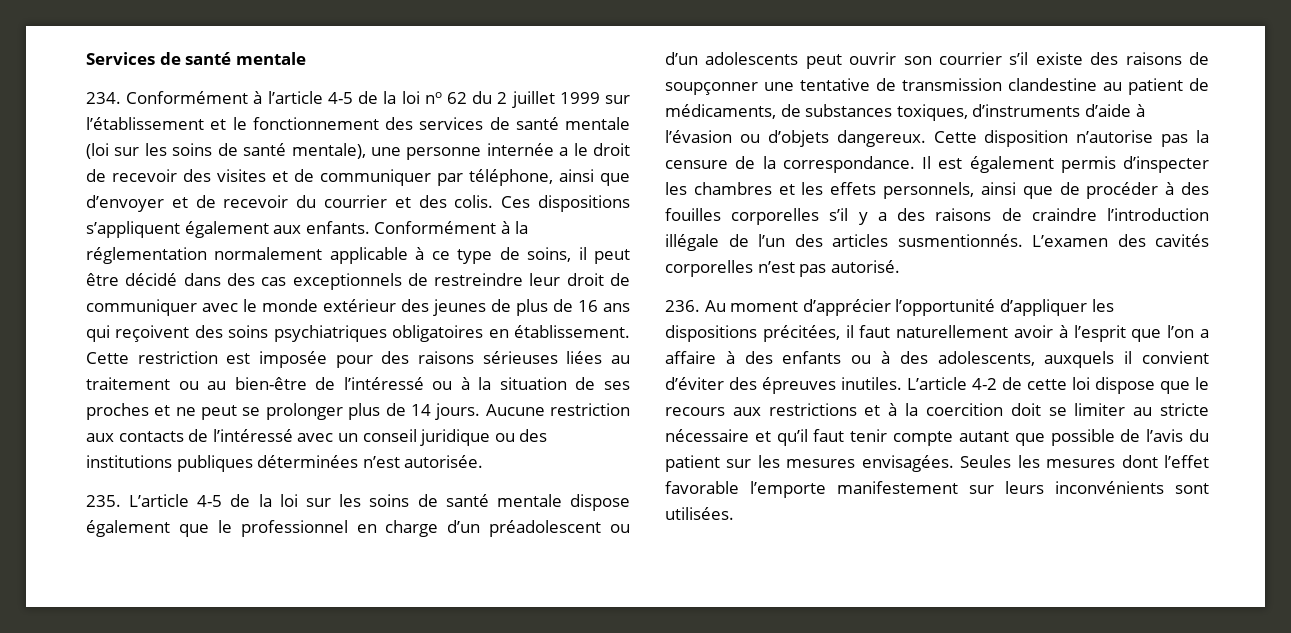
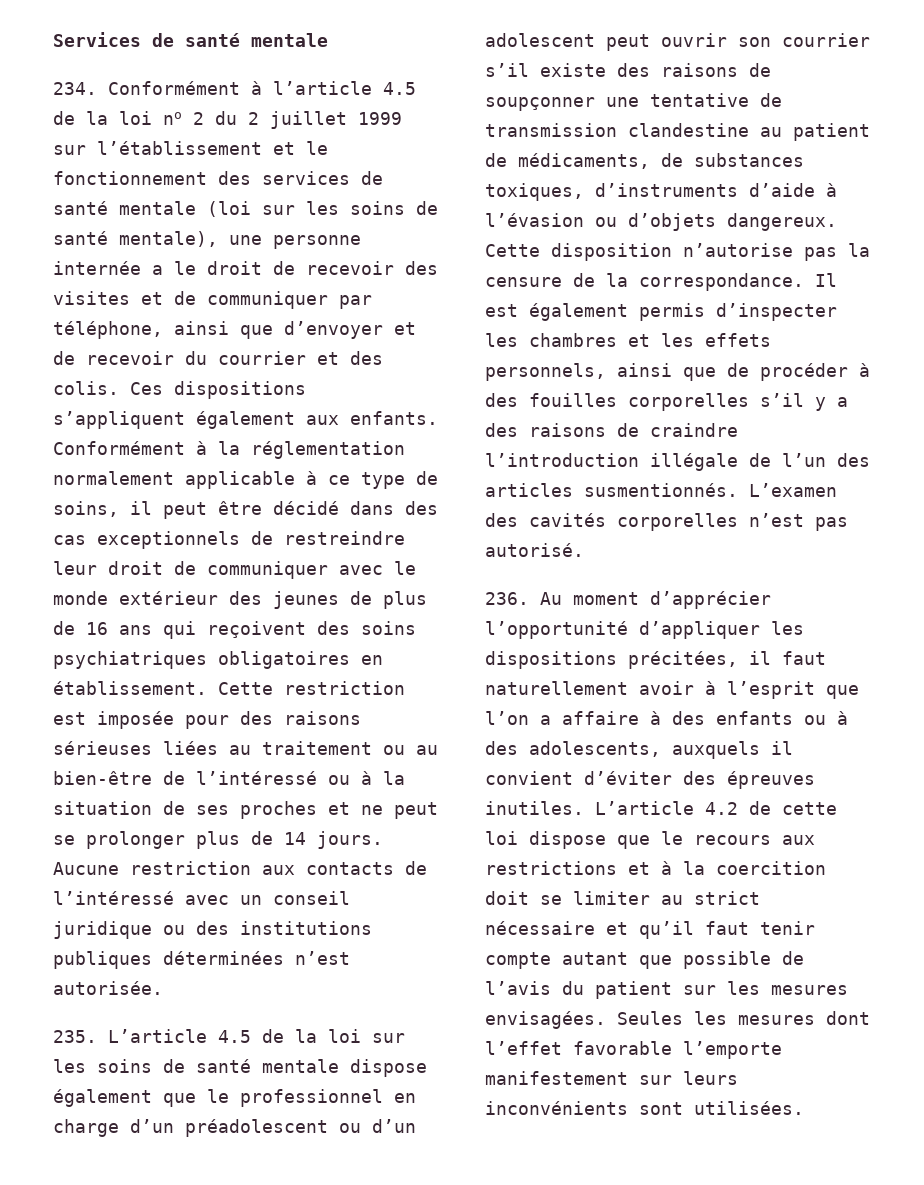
- 234. Conformément à l’article 4-5 de la loi no 62 du 2 juillet 1999 sur l’établissement et le fonctionnement des services de santé mentale (loi sur les soins de santé mentale), une personne internée a le droit de recevoir des visites et de communiquer par téléphone, ainsi que d’envoyer et de recevoir du courrier et des colis.
+ 234. Conformément à l’article 4.5 de la loi no 2 du 2 juillet 1999 sur l’établissement et le fonctionnement des services de santé mentale (loi sur les soins de santé mentale), une personne internée a le droit de recevoir des visites et de communiquer par téléphone, ainsi que d’envoyer et de recevoir du courrier et des colis.
- 235. L’article 4-5 de la loi sur les soins de santé mentale dispose également que le professionnel en charge d’un préadolescent ou d’un adolescents peut ouvrir son courrier s’il existe des raisons de soupçonner une tentative de transmission clandestine au patient de médicaments, de substances toxiques, d’instruments d’aide à l’évasion ou d’objets dangereux.
+ 235. L’article 4.5 de la loi sur les soins de santé mentale dispose également que le professionnel en charge d’un préadolescent ou d’un adolescent peut ouvrir son courrier s’il existe des raisons de soupçonner une tentative de transmission clandestine au patient de médicaments, de substances toxiques, d’instruments d’aide à l’évasion ou d’objets dangereux.
- L’article 4-2 de cette loi dispose que le recours aux restrictions et à la coercition doit se limiter au stricte nécessaire et qu’il faut tenir compte autant que possible de l’avis du patient sur les mesures envisagées.
+ L’article 4.2 de cette loi dispose que le recours aux restrictions et à la coercition doit se limiter au strict nécessaire et qu’il faut tenir compte autant que possible de l’avis du patient sur les mesures envisagées.

